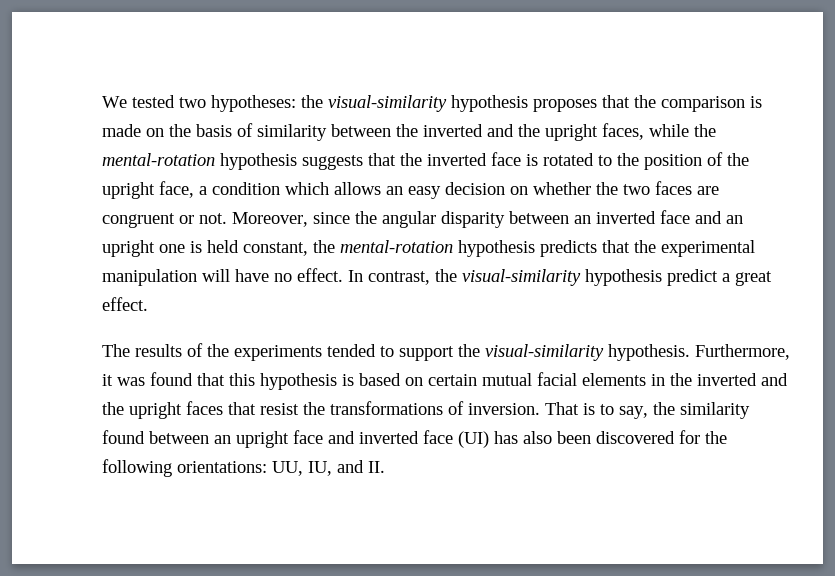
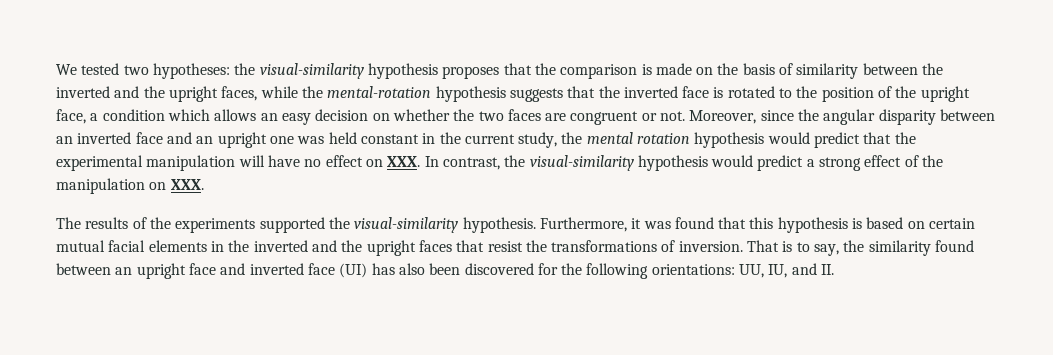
- Moreover, since the angular disparity between an inverted face and an upright one is held constant, the mental-rotation hypothesis predicts that the experimental manipulation will have no effect. In contrast, the visual-similarity hypothesis predict a great effect.
+ Moreover, since the angular disparity between an inverted face and an upright one was held constant in the current study, the mental rotation hypothesis would predict that the experimental manipulation will have no effect on XXX. In contrast, the visual-similarity hypothesis would predict a strong effect of the manipulation on XXX.
- The results of the experiments tended to support the visual-similarity hypothesis.
+ The results of the experiments supported the visual-similarity hypothesis.

